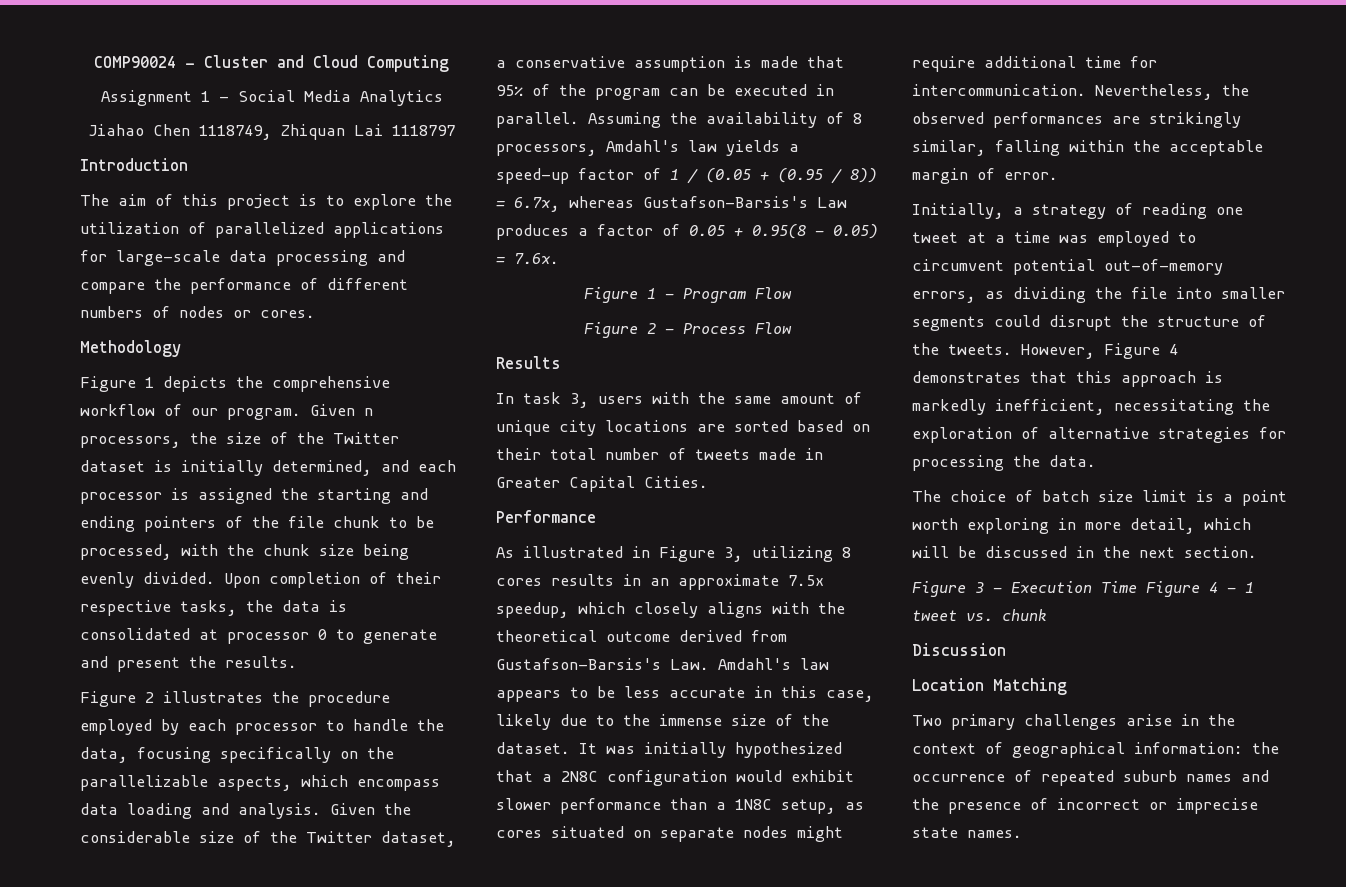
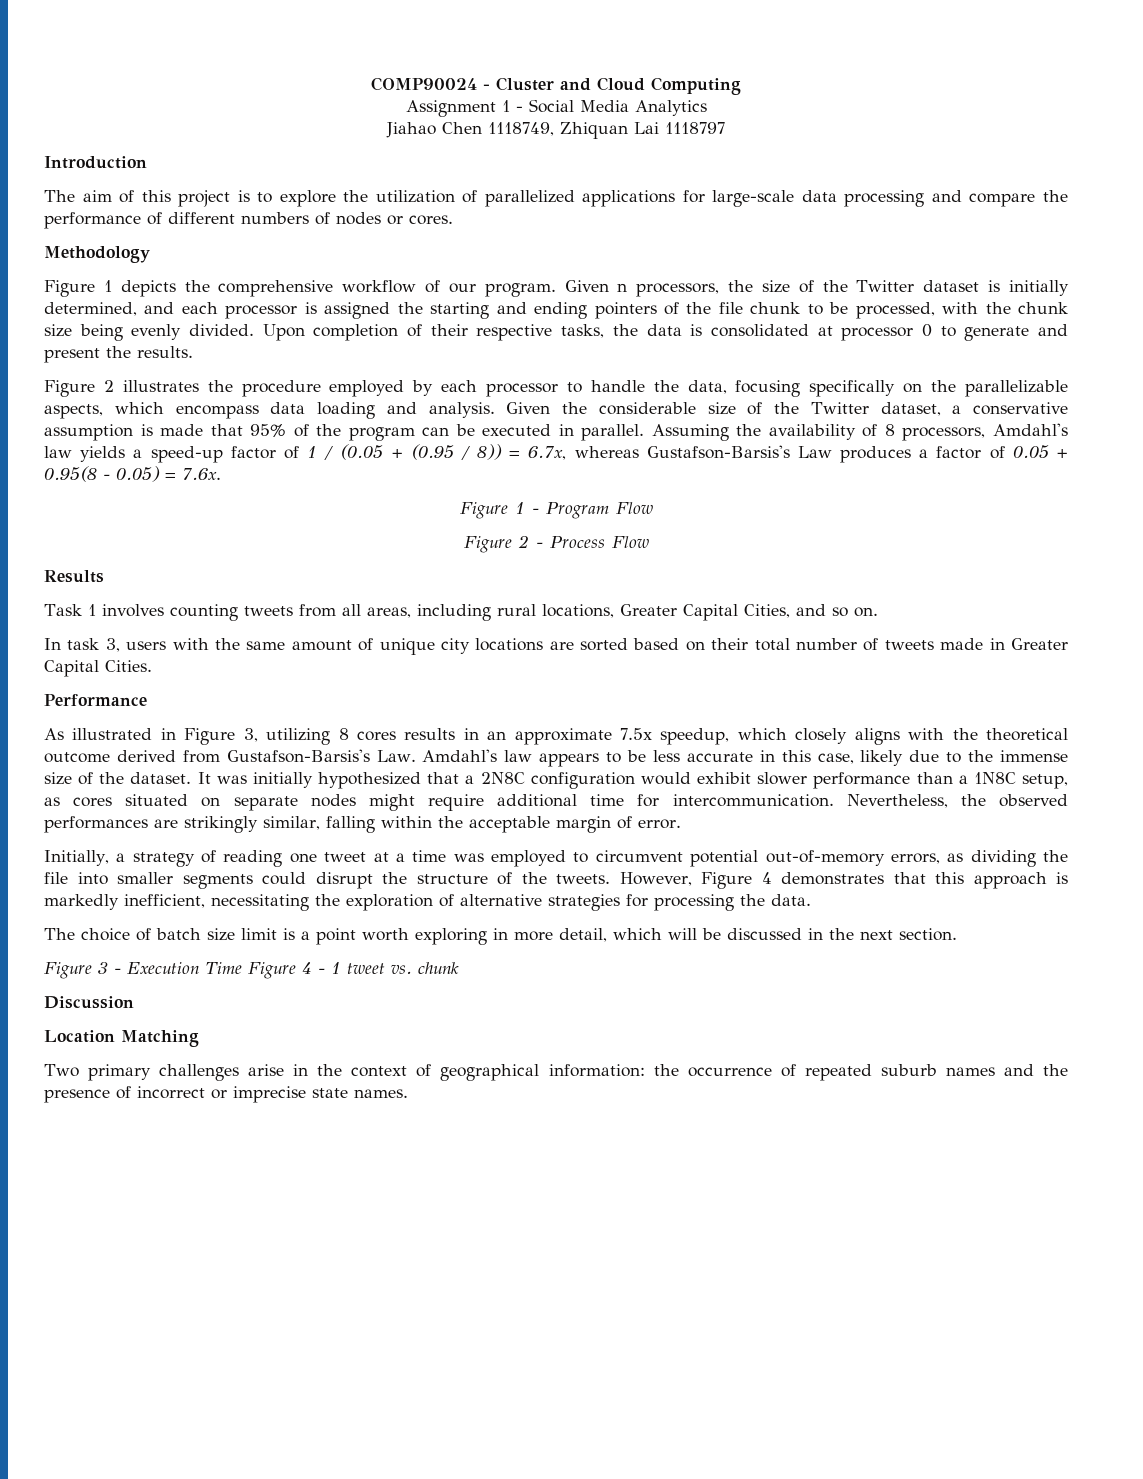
+ Task 1 involves counting tweets from all areas, including rural locations, Greater Capital Cities, and so on.

